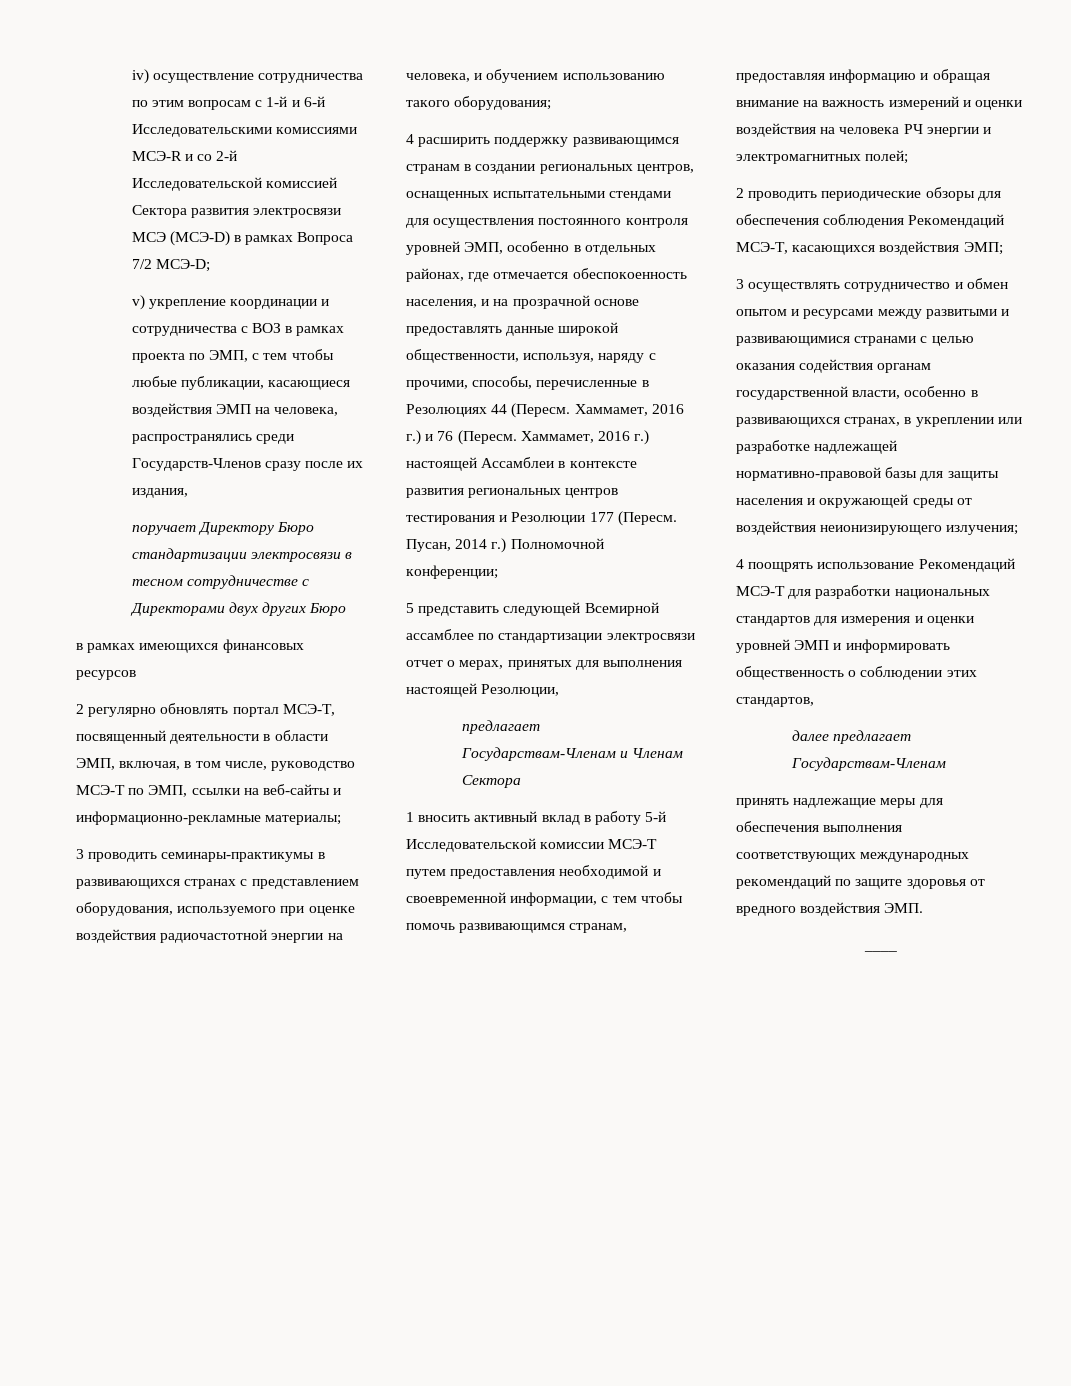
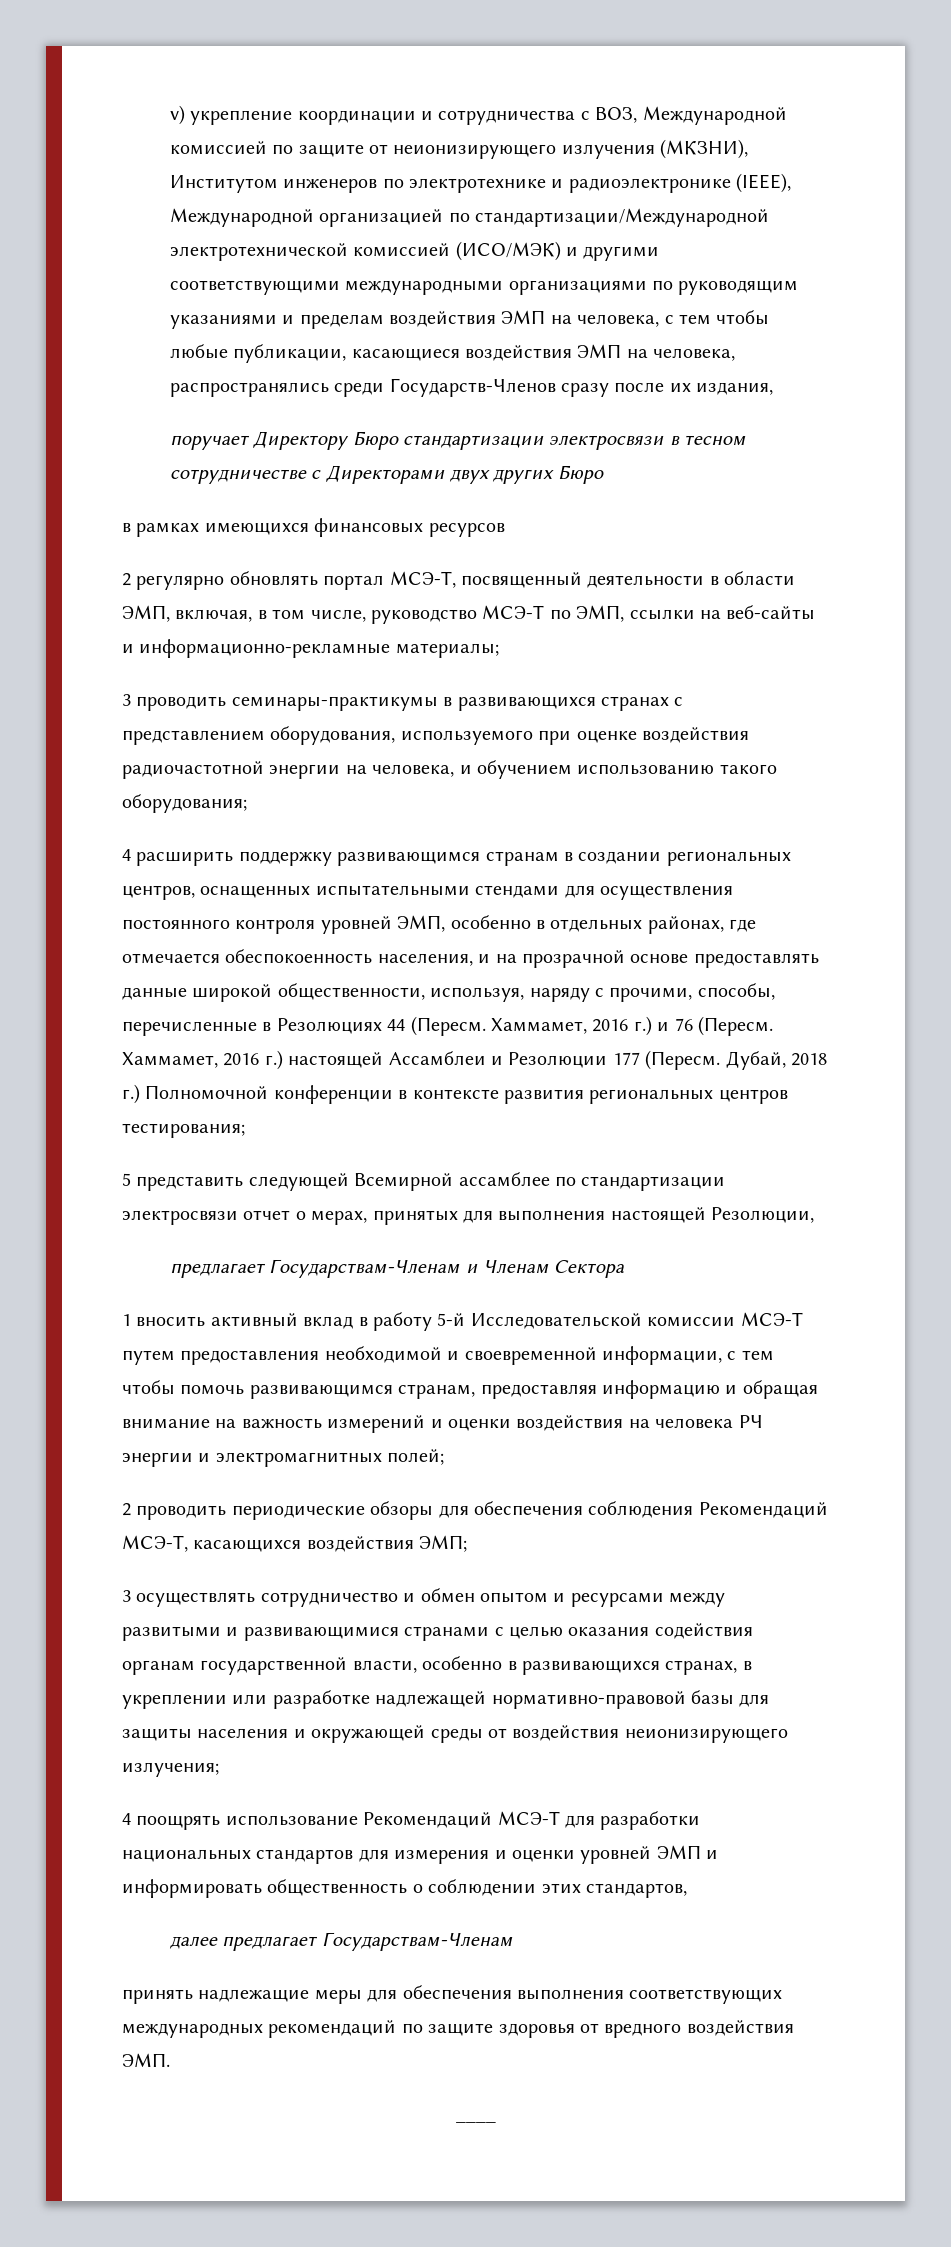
- iv) осуществление сотрудничества по этим вопросам с 1-й и 6-й Исследовательскими комиссиями МСЭ-R и со 2-й Исследовательской комиссией Сектора развития электросвязи МСЭ (МСЭ-D) в рамках Вопроса 7/2 МСЭ-D;
- v) укрепление координации и сотрудничества с ВОЗ в рамках проекта по ЭМП, с тем чтобы любые публикации, касающиеся воздействия ЭМП на человека, распространялись среди Государств-Членов сразу после их издания,
+ v) укрепление координации и сотрудничества с ВОЗ, Международной комиссией по защите от неионизирующего излучения (МКЗНИ), Институтом инженеров по электротехнике и радиоэлектронике (IEEE), Международной организацией по стандартизации/Международной электротехнической комиссией (ИСО/МЭК) и другими соответствующими международными организациями по руководящим указаниями и пределам воздействия ЭМП на человека, с тем чтобы любые публикации, касающиеся воздействия ЭМП на человека, распространялись среди Государств-Членов сразу после их издания,
- Хаммамет, 2016 г.) настоящей Ассамблеи в контексте развития региональных центров тестирования и Резолюции 177 (Пересм. Пусан, 2014 г.) Полномочной конференции;
+ Хаммамет, 2016 г.) настоящей Ассамблеи и Резолюции 177 (Пересм. Дубай, 2018 г.) Полномочной конференции в контексте развития региональных центров тестирования;

